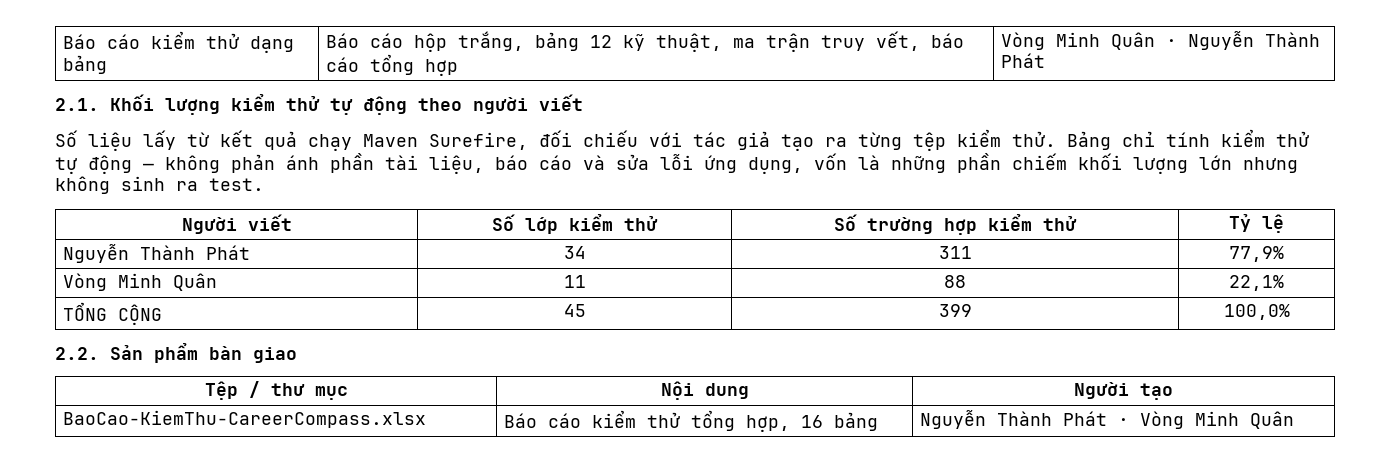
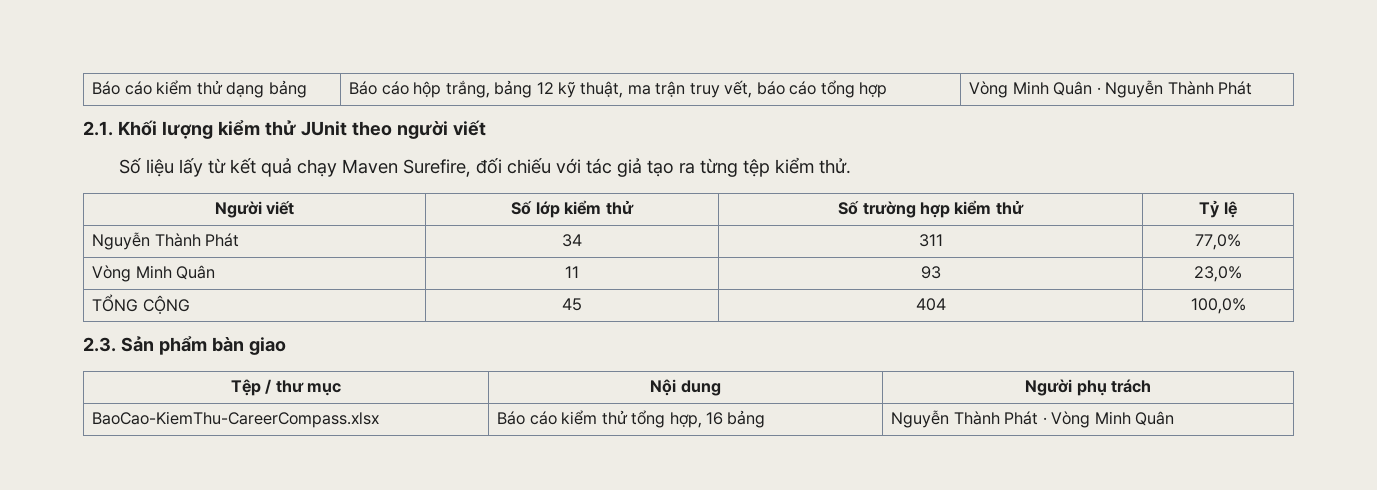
- 2.1. Khối lượng kiểm thử tự động theo người viết
+ 2.1. Khối lượng kiểm thử JUnit theo người viết
- Bảng chỉ tính kiểm thử tự động — không phản ánh phần tài liệu, báo cáo và sửa lỗi ứng dụng, vốn là những phần chiếm khối lượng lớn nhưng không sinh ra test.
- Nguyễn Thành Phát | 34 | 311 | 77,9%
+ Nguyễn Thành Phát | 34 | 311 | 77,0%
- Vòng Minh Quân | 11 | 88 | 22,1%
+ Vòng Minh Quân | 11 | 93 | 23,0%
- TỔNG CỘNG | 45 | 399 | 100,0%
+ TỔNG CỘNG | 45 | 404 | 100,0%
- 2.2. Sản phẩm bàn giao
+ 2.3. Sản phẩm bàn giao
- Tệp / thư mục | Nội dung | Người tạo
+ Tệp / thư mục | Nội dung | Người phụ trách

